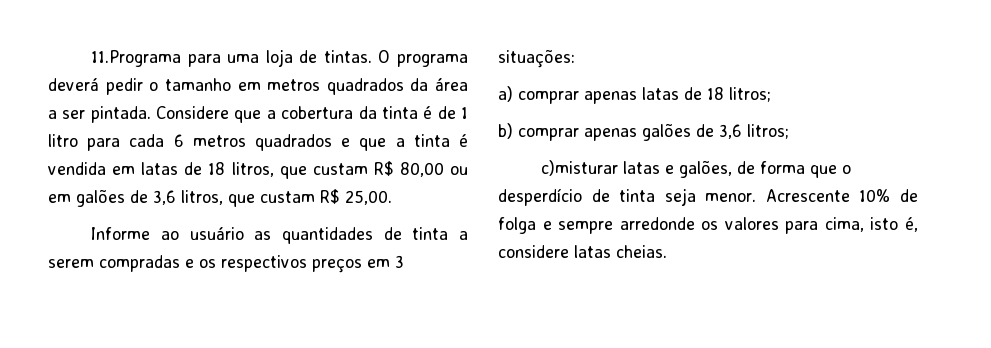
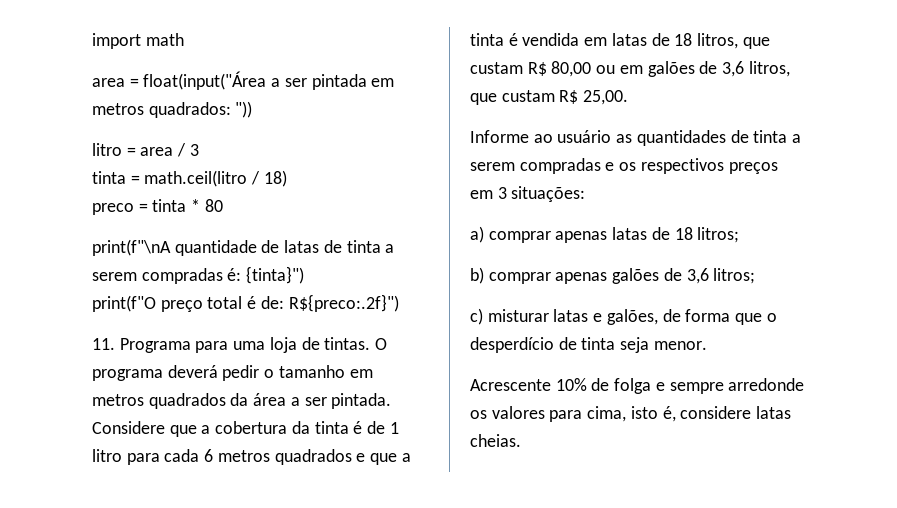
- 11.Programa para uma loja de tintas.
+ import math
+ area = float(input("Área a ser pintada em metros quadrados: "))
+ litro = area / 3
+ tinta = math.ceil(litro / 18)
+ preco = tinta * 80
+ print(f"\nA quantidade de latas de tinta a serem compradas é: {tinta}")
+ print(f"O preço total é de: R${preco:.2f}")
+ 11. Programa para uma loja de tintas.
- c)misturar latas e galões, de forma que o desperdício de tinta seja menor. Acrescente 10% de folga e sempre arredonde os valores para cima, isto é, considere latas cheias.
+ c) misturar latas e galões, de forma que o desperdício de tinta seja menor.
+ Acrescente 10% de folga e sempre arredonde os valores para cima, isto é, considere latas cheias.

